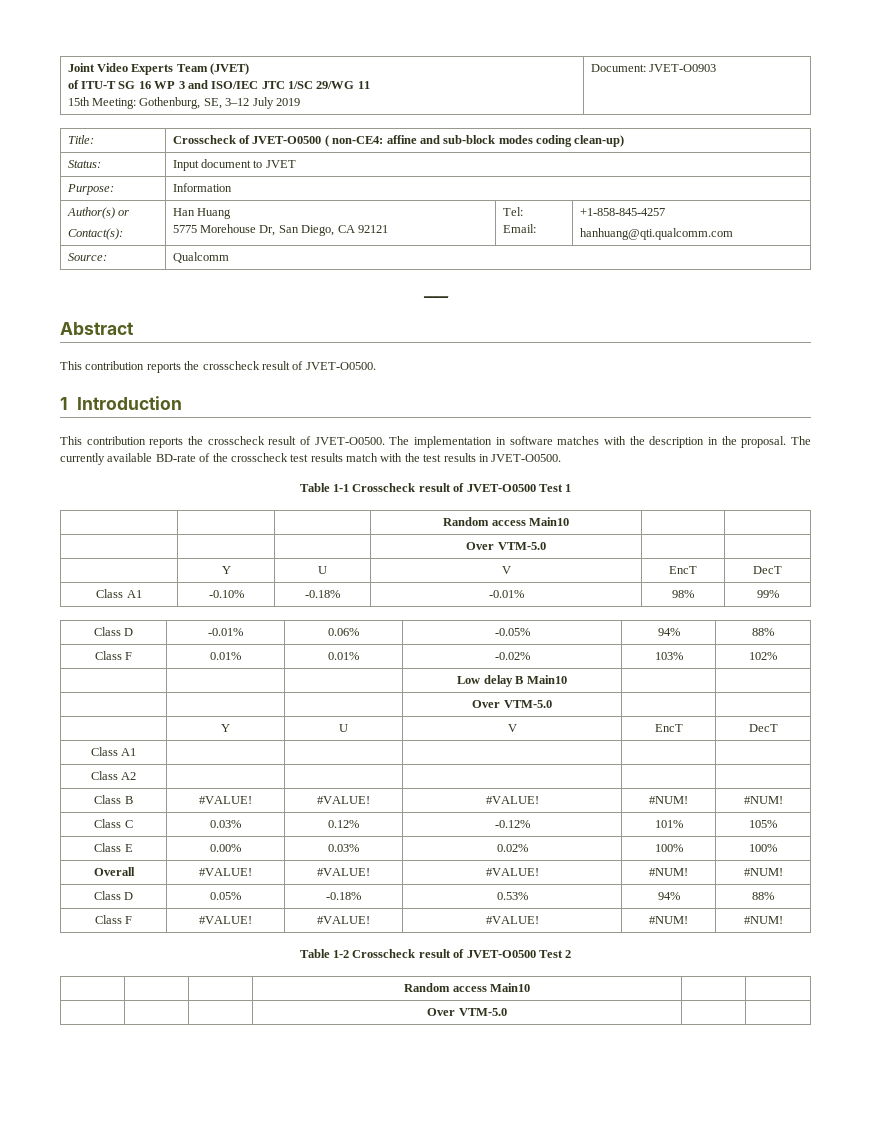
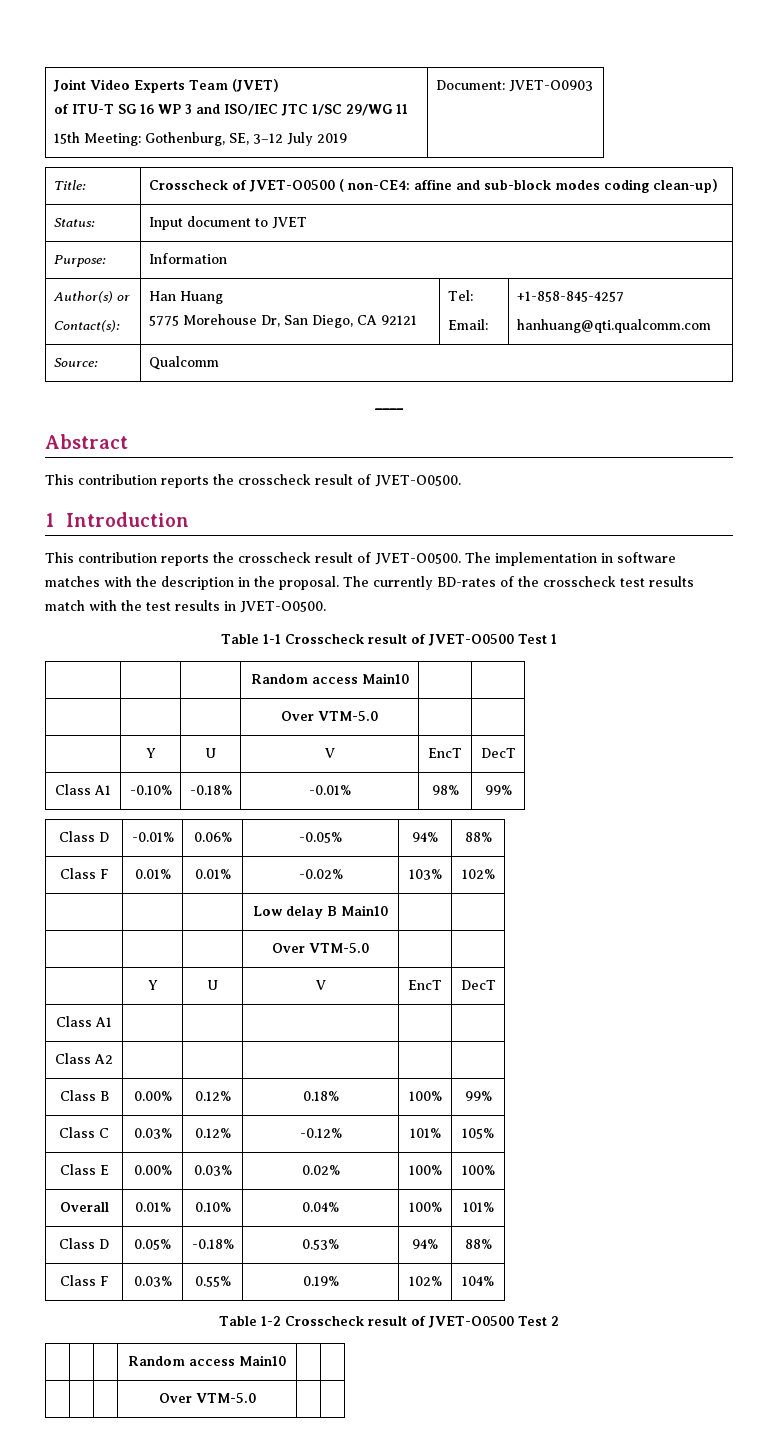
- The currently available BD-rate of the crosscheck test results match with the test results in JVET-O0500.
+ The currently BD-rates of the crosscheck test results match with the test results in JVET-O0500.
- Class B | #VALUE! | #VALUE! | #VALUE! | #NUM! | #NUM!
+ Class B | 0.00% | 0.12% | 0.18% | 100% | 99%
- Overall | #VALUE! | #VALUE! | #VALUE! | #NUM! | #NUM!
+ Overall | 0.01% | 0.10% | 0.04% | 100% | 101%
- Class F | #VALUE! | #VALUE! | #VALUE! | #NUM! | #NUM!
+ Class F | 0.03% | 0.55% | 0.19% | 102% | 104%

